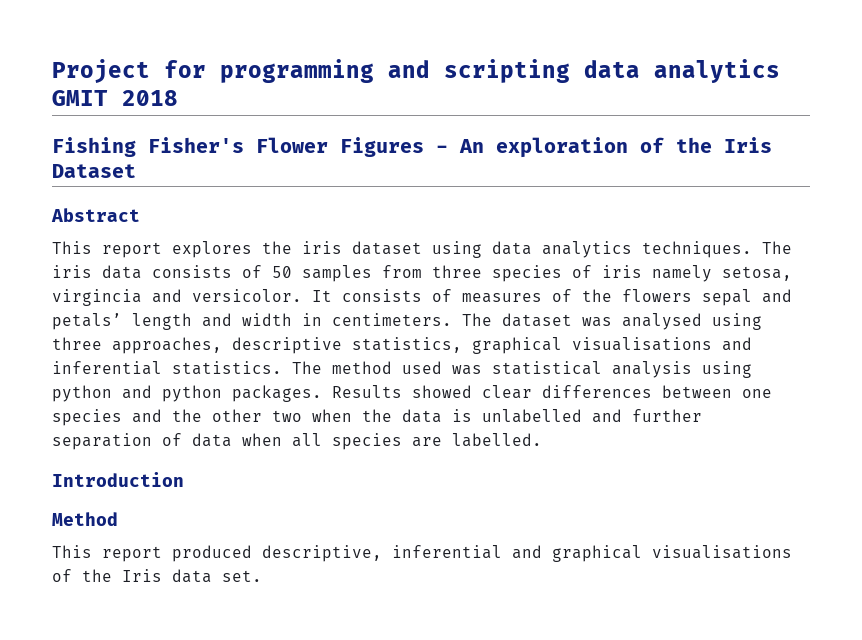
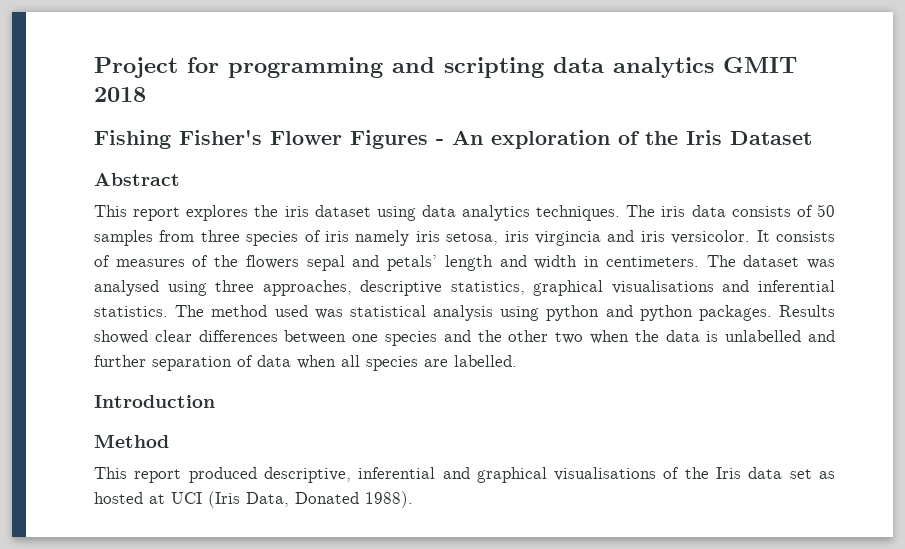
- The iris data consists of 50 samples from three species of iris namely setosa, virgincia and versicolor.
+ The iris data consists of 50 samples from three species of iris namely iris setosa, iris virgincia and iris versicolor.
- This report produced descriptive, inferential and graphical visualisations of the Iris data set.
+ This report produced descriptive, inferential and graphical visualisations of the Iris data set as hosted at UCI (Iris Data, Donated 1988).

